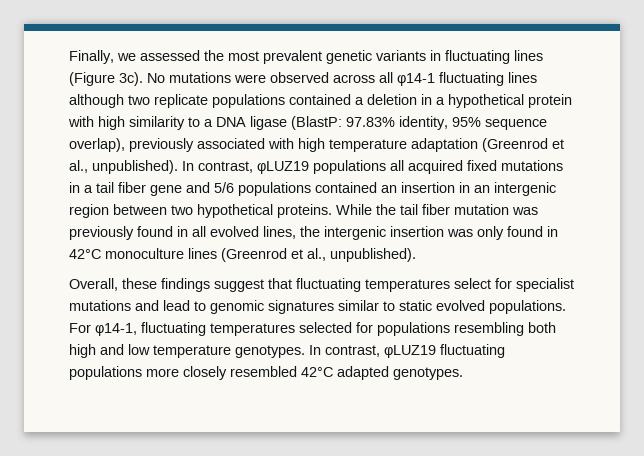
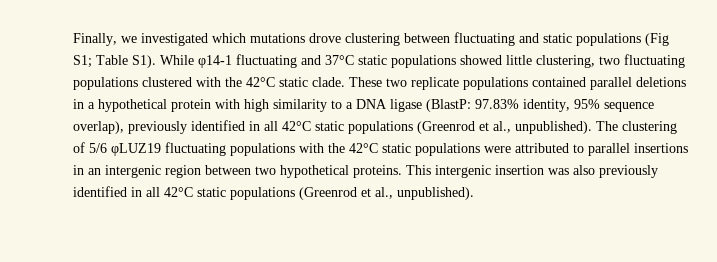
- Finally, we assessed the most prevalent genetic variants in fluctuating lines (Figure 3c). No mutations were observed across all φ14-1 fluctuating lines although two replicate populations contained a deletion in a hypothetical protein with high similarity to a DNA ligase (BlastP: 97.83% identity, 95% sequence overlap), previously associated with high temperature adaptation (Greenrod et al., unpublished). In contrast, φLUZ19 populations all acquired fixed mutations in a tail fiber gene and 5/6 populations contained an insertion in an intergenic region between two hypothetical proteins.
+ Finally, we investigated which mutations drove clustering between fluctuating and static populations (Fig S1; Table S1). While φ14-1 fluctuating and 37°C static populations showed little clustering, two fluctuating populations clustered with the 42°C static clade. These two replicate populations contained parallel deletions in a hypothetical protein with high similarity to a DNA ligase (BlastP: 97.83% identity, 95% sequence overlap), previously identified in all 42°C static populations (Greenrod et al., unpublished). The clustering of 5/6 φLUZ19 fluctuating populations with the 42°C static populations were attributed to parallel insertions in an intergenic region between two hypothetical proteins.
- While the tail fiber mutation was previously found in all evolved lines, the intergenic insertion was only found in 42°C monoculture lines (Greenrod et al., unpublished).
- Overall, these findings suggest that fluctuating temperatures select for specialist mutations and lead to genomic signatures similar to static evolved populations. For φ14-1, fluctuating temperatures selected for populations resembling both high and low temperature genotypes. In contrast, φLUZ19 fluctuating populations more closely resembled 42°C adapted genotypes.
+ This intergenic insertion was also previously identified in all 42°C static populations (Greenrod et al., unpublished).

